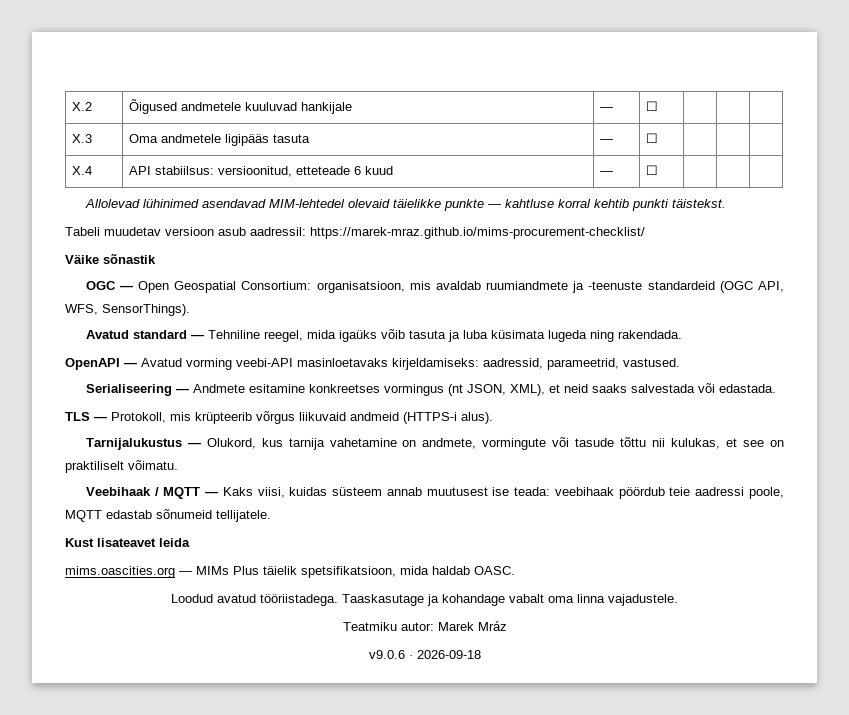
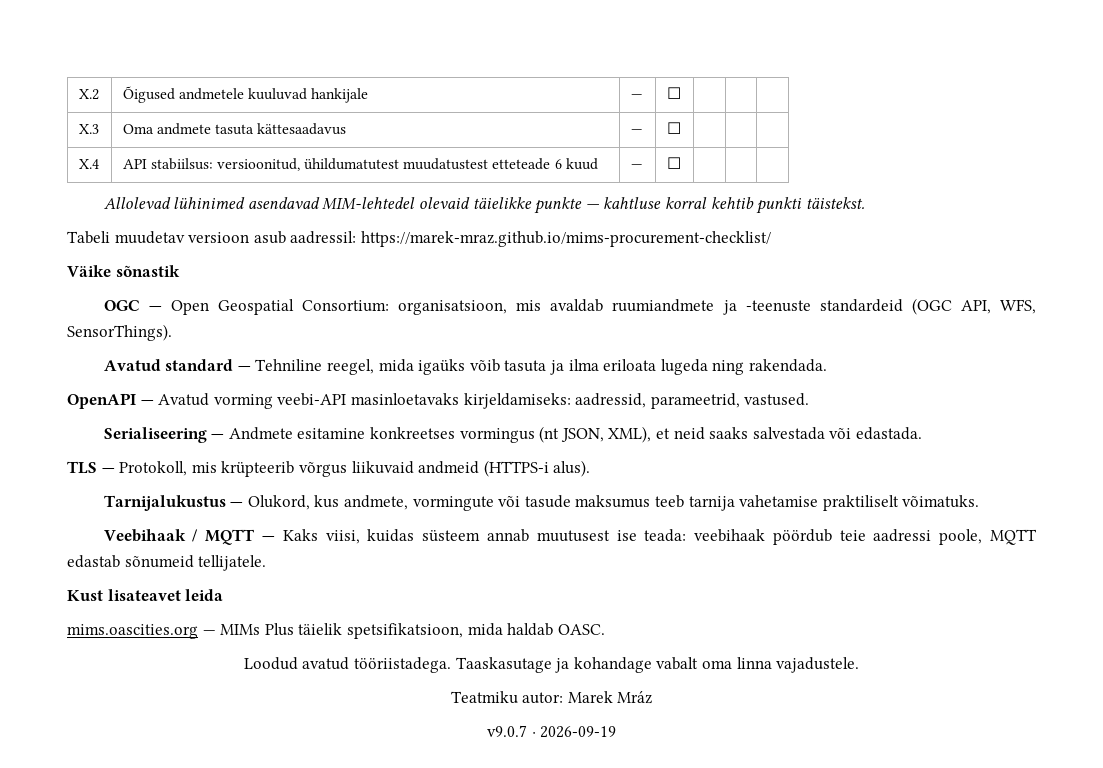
- X.3 | Oma andmetele ligipääs tasuta | — | ☐ | | |
+ X.3 | Oma andmete tasuta kättesaadavus | — | ☐ | | |
- X.4 | API stabiilsus: versioonitud, etteteade 6 kuud | — | ☐ | | |
+ X.4 | API stabiilsus: versioonitud, ühildumatutest muudatustest etteteade 6 kuud | — | ☐ | | |
- Avatud standard — Tehniline reegel, mida igaüks võib tasuta ja luba küsimata lugeda ning rakendada.
+ Avatud standard — Tehniline reegel, mida igaüks võib tasuta ja ilma eriloata lugeda ning rakendada.
- Tarnijalukustus — Olukord, kus tarnija vahetamine on andmete, vormingute või tasude tõttu nii kulukas, et see on praktiliselt võimatu.
+ Tarnijalukustus — Olukord, kus andmete, vormingute või tasude maksumus teeb tarnija vahetamise praktiliselt võimatuks.
- v9.0.6 · 2026-09-18
+ v9.0.7 · 2026-09-19

